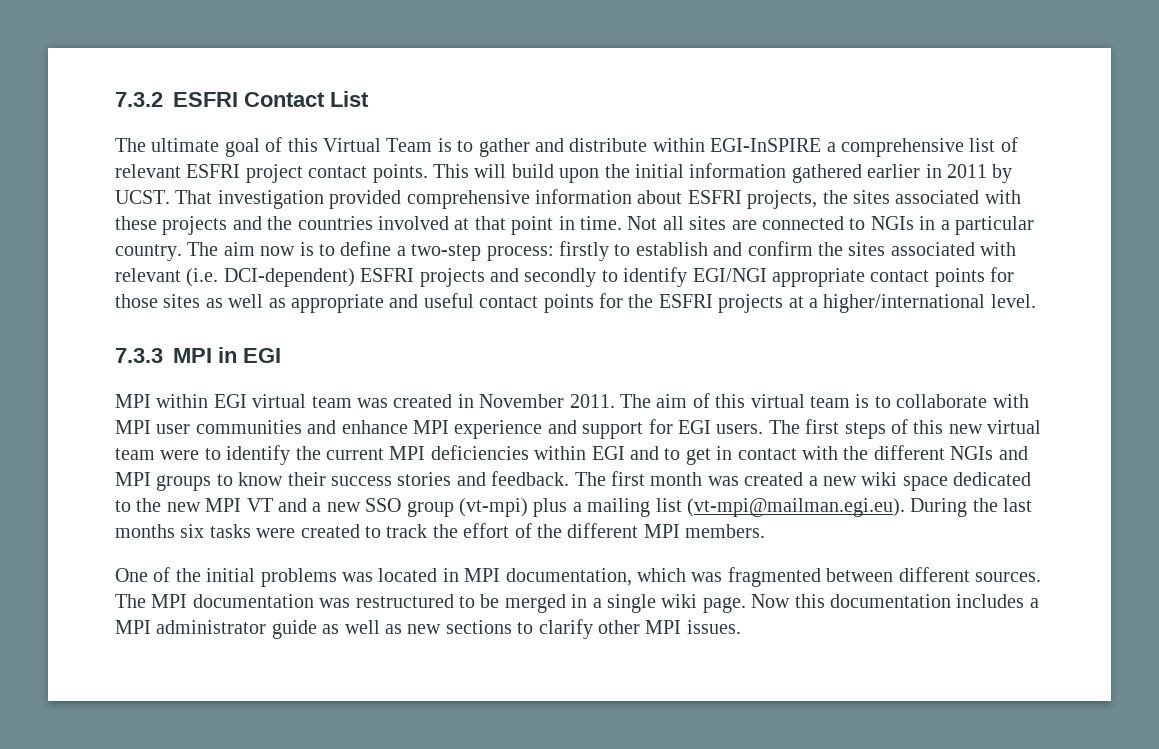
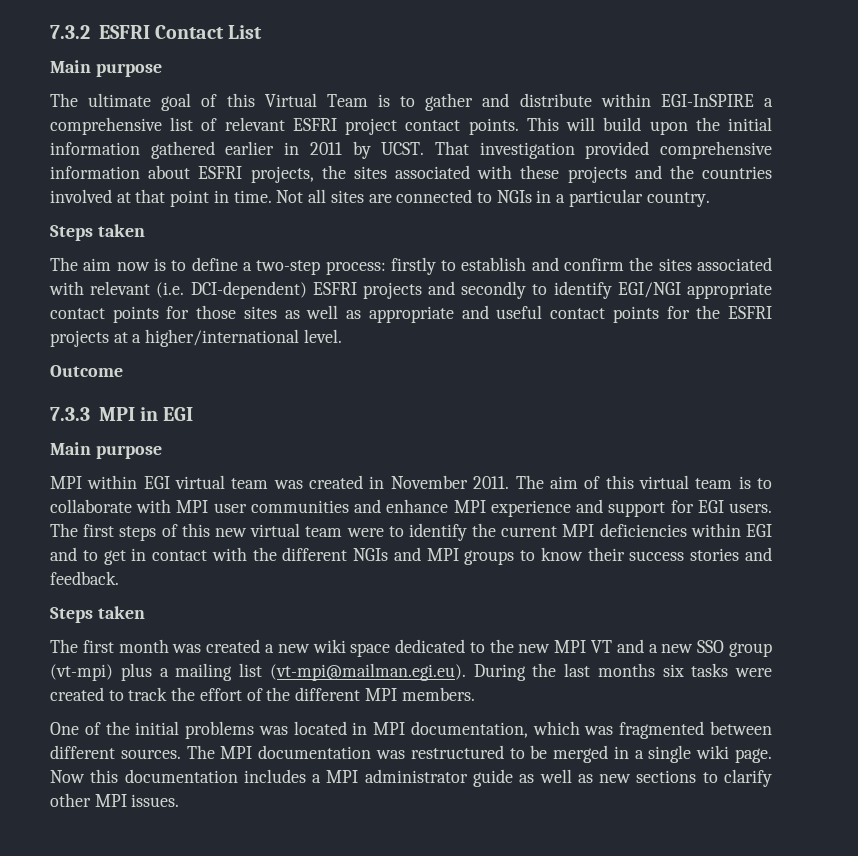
  7.3.2 ESFRI Contact List
+ Main purpose
- Not all sites are connected to NGIs in a particular country. The aim now is to define a two-step process:
+ Not all sites are connected to NGIs in a particular country.
+ Steps taken
+ The aim now is to define a two-step process:
+ Outcome
  7.3.3 MPI in EGI
+ Main purpose
- The first steps of this new virtual team were to identify the current MPI deficiencies within EGI and to get in contact with the different NGIs and MPI groups to know their success stories and feedback. The first month was created a new wiki space dedicated to the new MPI VT and a new SSO group (vt-mpi) plus a mailing list (vt-mpi@mailman.egi.eu). During the last months six tasks were created to track the effort of the different MPI members.
+ The first steps of this new virtual team were to identify the current MPI deficiencies within EGI and to get in contact with the different NGIs and MPI groups to know their success stories and feedback.
+ Steps taken
+ The first month was created a new wiki space dedicated to the new MPI VT and a new SSO group (vt-mpi) plus a mailing list (vt-mpi@mailman.egi.eu). During the last months six tasks were created to track the effort of the different MPI members.

